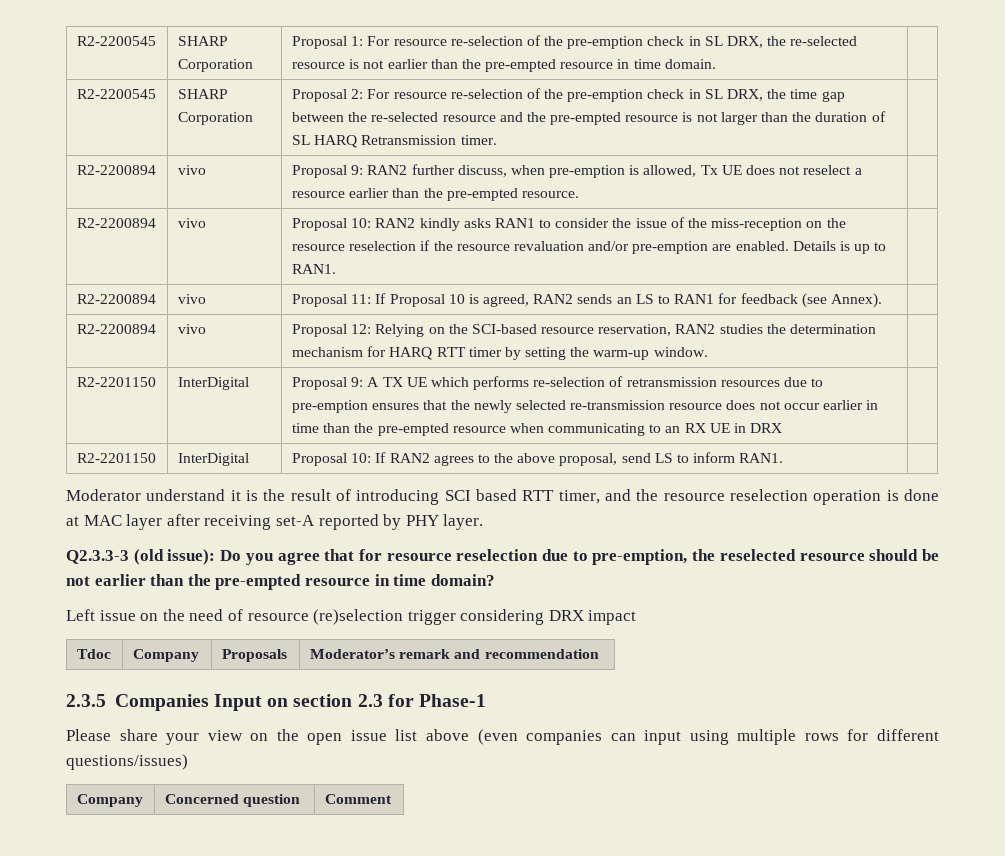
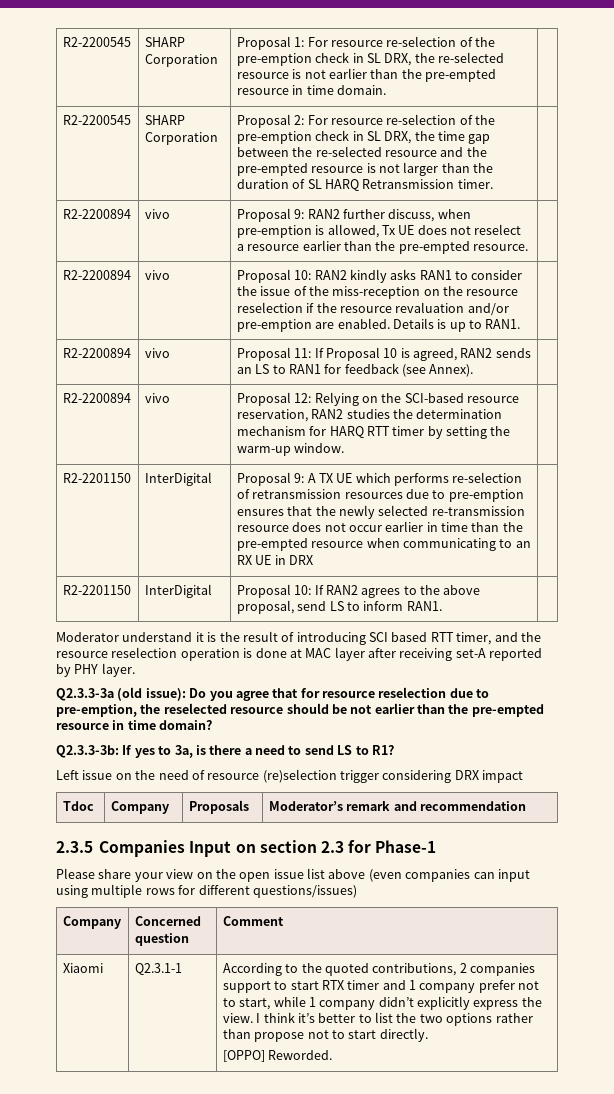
- Q2.3.3-3 (old issue): Do you agree that for resource reselection due to pre-emption, the reselected resource should be not earlier than the pre-empted resource in time domain?
+ Q2.3.3-3a (old issue): Do you agree that for resource reselection due to pre-emption, the reselected resource should be not earlier than the pre-empted resource in time domain?
+ Q2.3.3-3b: If yes to 3a, is there a need to send LS to R1?
+ Xiaomi | Q2.3.1-1 | According to the quoted contributions, 2 companies support to start RTX timer and 1 company prefer not to start, while 1 company didn’t explicitly express the view. I think it’s better to list the two options rather than propose not to start directly.
+ [OPPO] Reworded.

